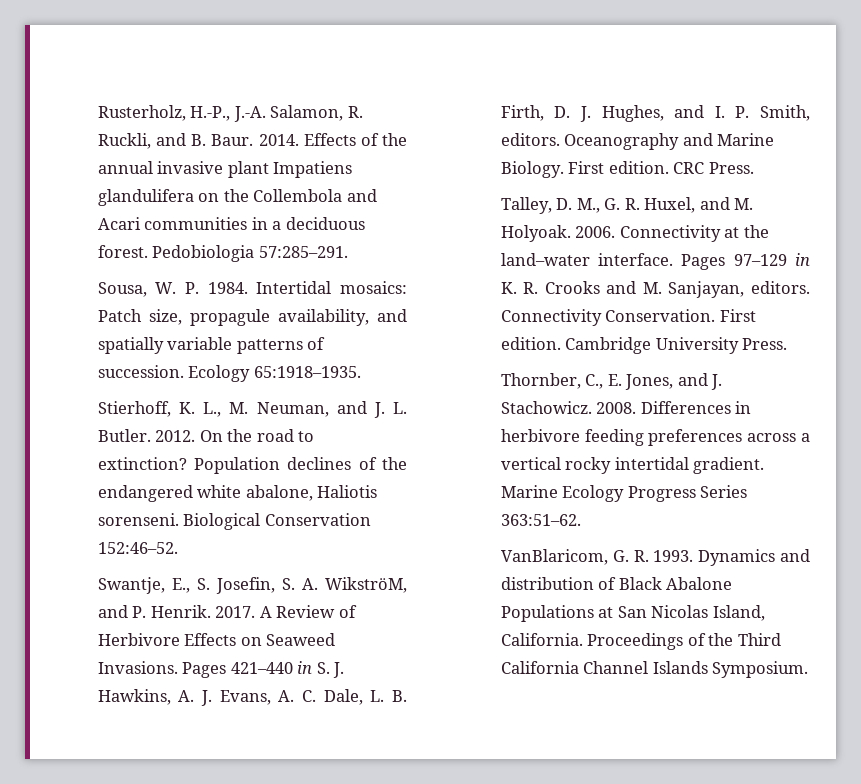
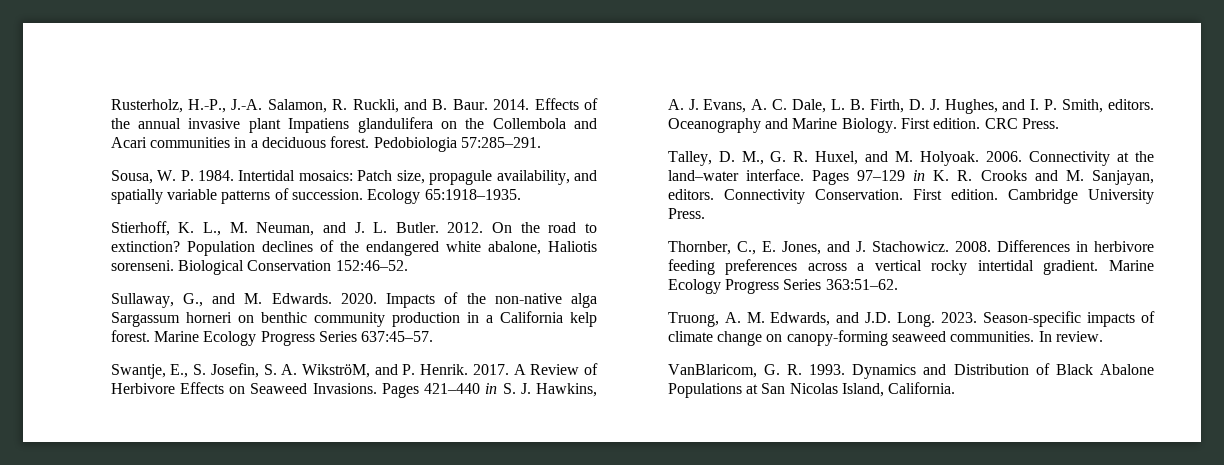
+ Sullaway, G., and M. Edwards. 2020. Impacts of the non-native alga Sargassum horneri on benthic community production in a California kelp forest. Marine Ecology Progress Series 637:45–57.
+ Truong, A. M. Edwards, and J.D. Long. 2023. Season-specific impacts of climate change on canopy-forming seaweed communities. In review.
- Dynamics and distribution of Black Abalone Populations at San Nicolas Island, California. Proceedings of the Third California Channel Islands Symposium.
+ Dynamics and Distribution of Black Abalone Populations at San Nicolas Island, California.

